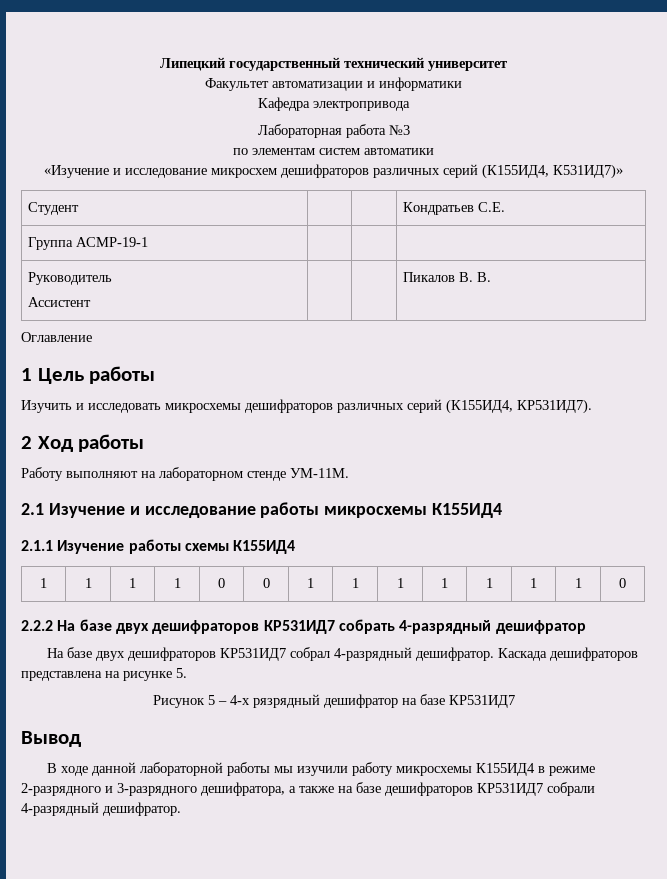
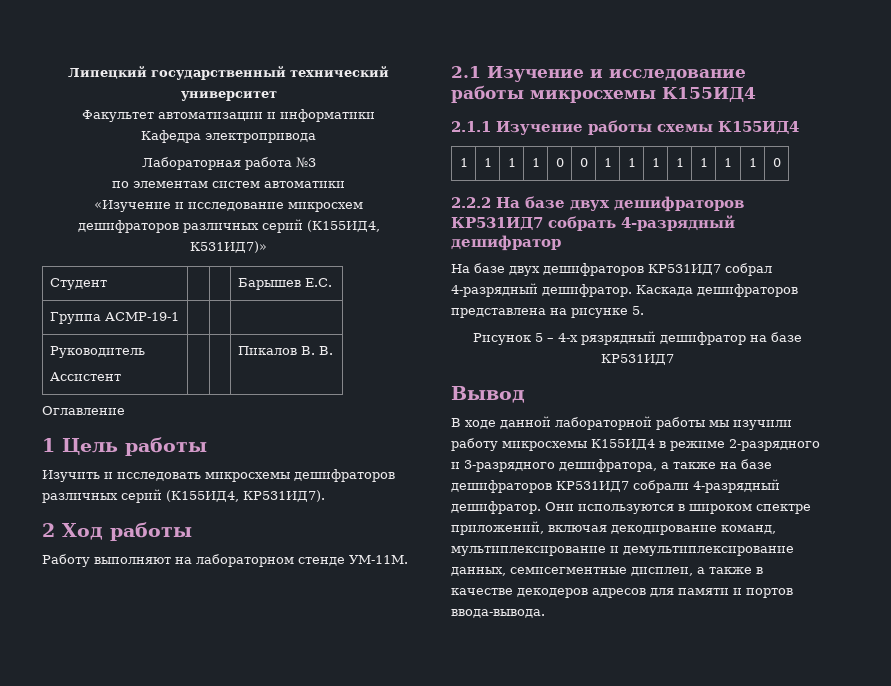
- Студент | | | Кондратьев С.Е.
+ Студент | | | Барышев Е.С.
+ Они используются в широком спектре приложений, включая декодирование команд, мультиплексирование и демультиплексирование данных, семисегментные дисплеи, а также в качестве декодеров адресов для памяти и портов ввода-вывода.

